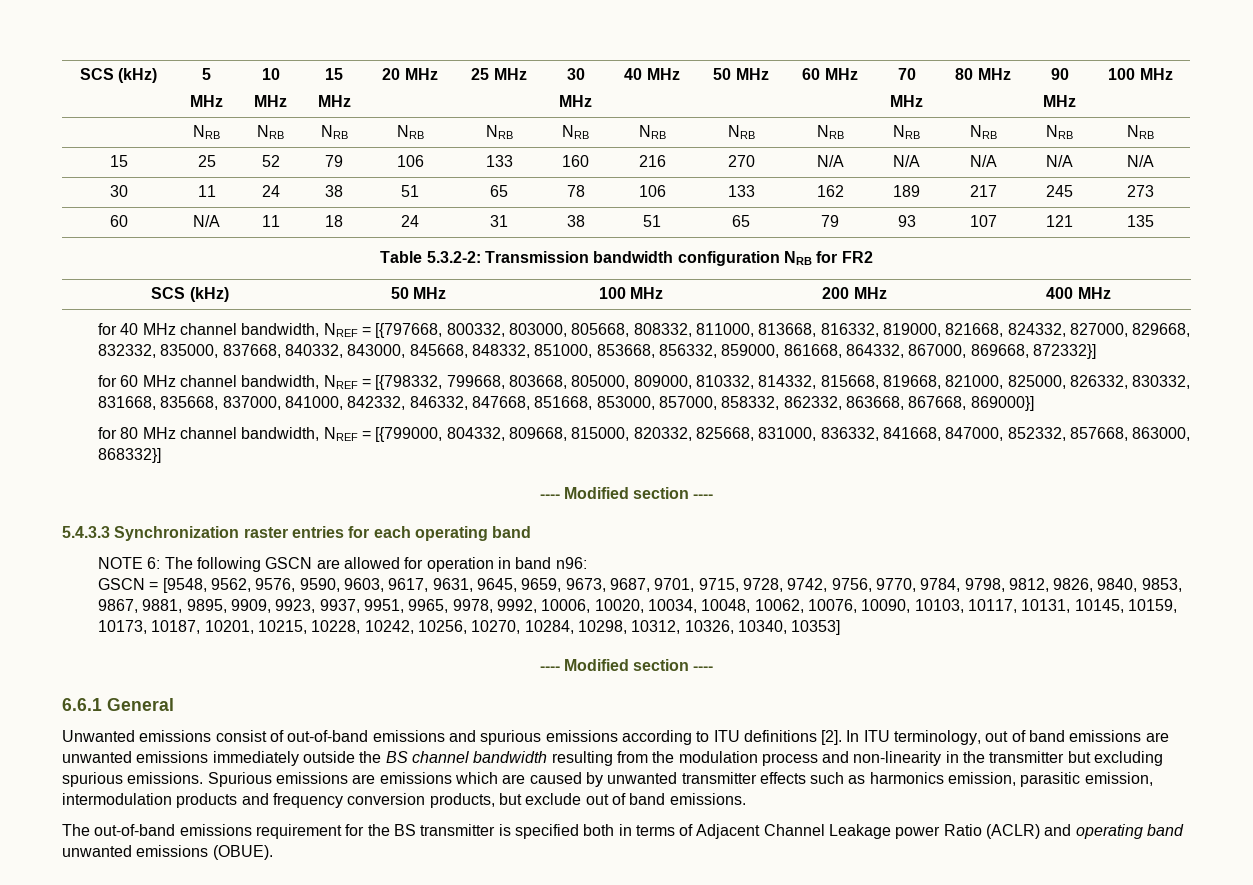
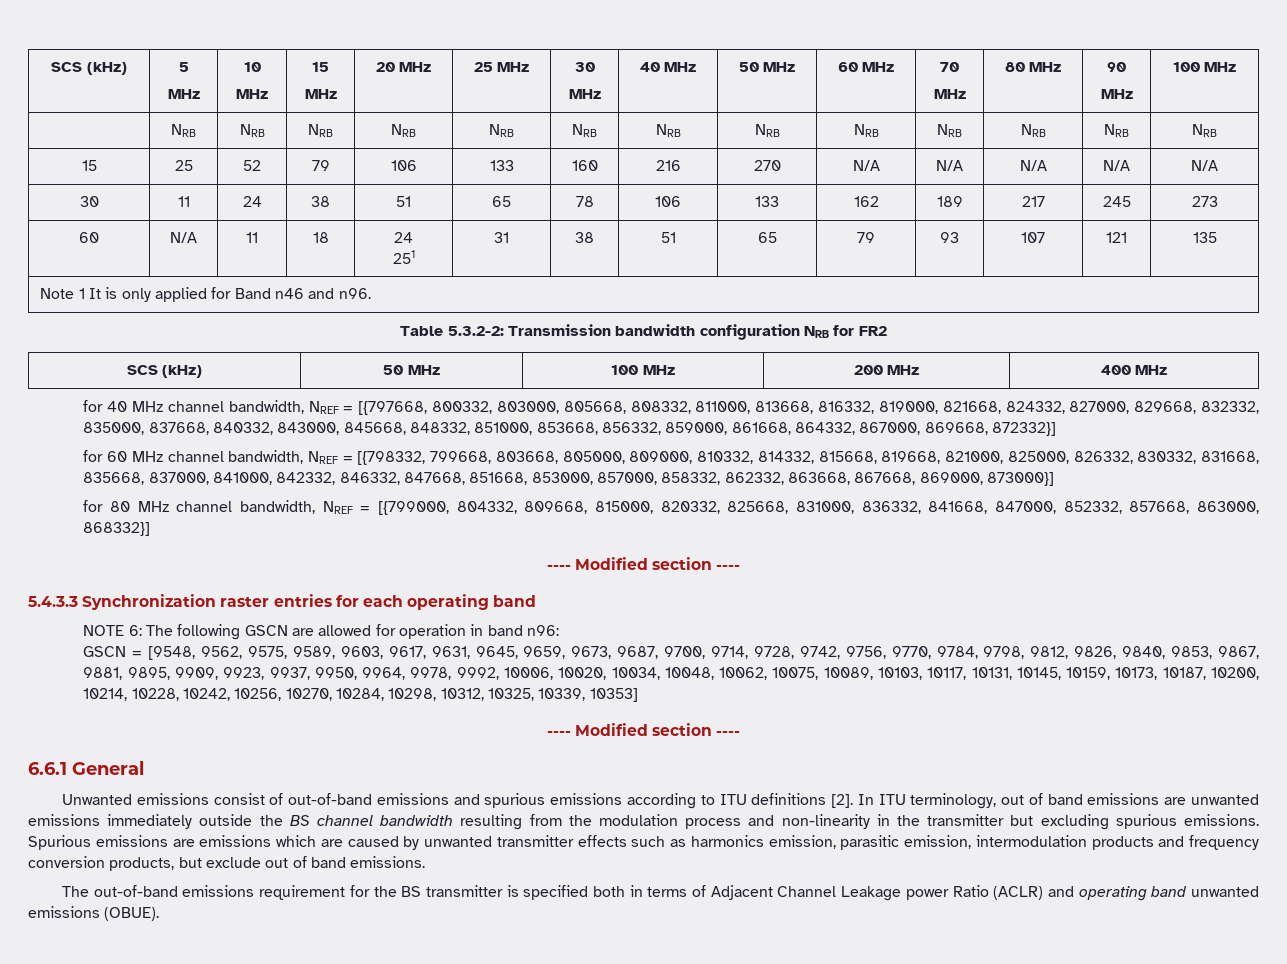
- 60 | N/A | 11 | 18 | 24 | 31 | 38 | 51 | 65 | 79 | 93 | 107 | 121 | 135
+ 60 | N/A | 11 | 18 | 24
+ 251 | 31 | 38 | 51 | 65 | 79 | 93 | 107 | 121 | 135
+ Note 1 It is only applied for Band n46 and n96.
- for 60 MHz channel bandwidth, NREF = [{798332, 799668, 803668, 805000, 809000, 810332, 814332, 815668, 819668, 821000, 825000, 826332, 830332, 831668, 835668, 837000, 841000, 842332, 846332, 847668, 851668, 853000, 857000, 858332, 862332, 863668, 867668, 869000}]
+ for 60 MHz channel bandwidth, NREF = [{798332, 799668, 803668, 805000, 809000, 810332, 814332, 815668, 819668, 821000, 825000, 826332, 830332, 831668, 835668, 837000, 841000, 842332, 846332, 847668, 851668, 853000, 857000, 858332, 862332, 863668, 867668, 869000, 873000}]
- GSCN = [9548, 9562, 9576, 9590, 9603, 9617, 9631, 9645, 9659, 9673, 9687, 9701, 9715, 9728, 9742, 9756, 9770, 9784, 9798, 9812, 9826, 9840, 9853, 9867, 9881, 9895, 9909, 9923, 9937, 9951, 9965, 9978, 9992, 10006, 10020, 10034, 10048, 10062, 10076, 10090, 10103, 10117, 10131, 10145, 10159, 10173, 10187, 10201, 10215, 10228, 10242, 10256, 10270, 10284, 10298, 10312, 10326, 10340, 10353]
+ GSCN = [9548, 9562, 9575, 9589, 9603, 9617, 9631, 9645, 9659, 9673, 9687, 9700, 9714, 9728, 9742, 9756, 9770, 9784, 9798, 9812, 9826, 9840, 9853, 9867, 9881, 9895, 9909, 9923, 9937, 9950, 9964, 9978, 9992, 10006, 10020, 10034, 10048, 10062, 10075, 10089, 10103, 10117, 10131, 10145, 10159, 10173, 10187, 10200, 10214, 10228, 10242, 10256, 10270, 10284, 10298, 10312, 10325, 10339, 10353]

